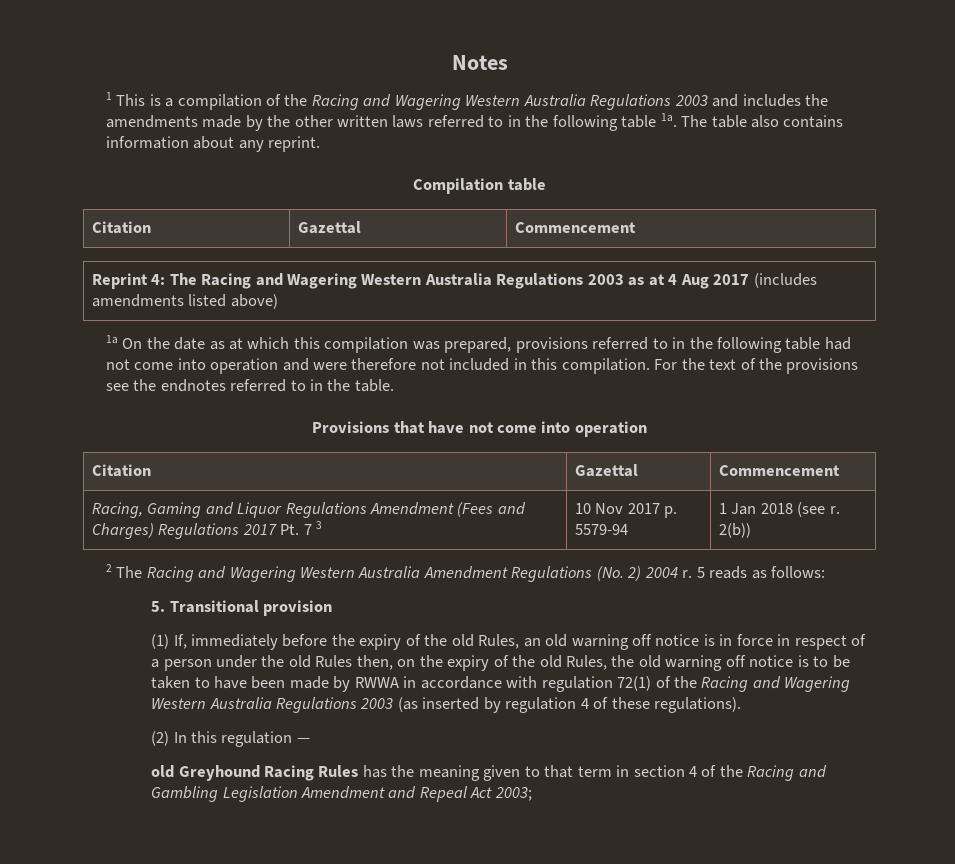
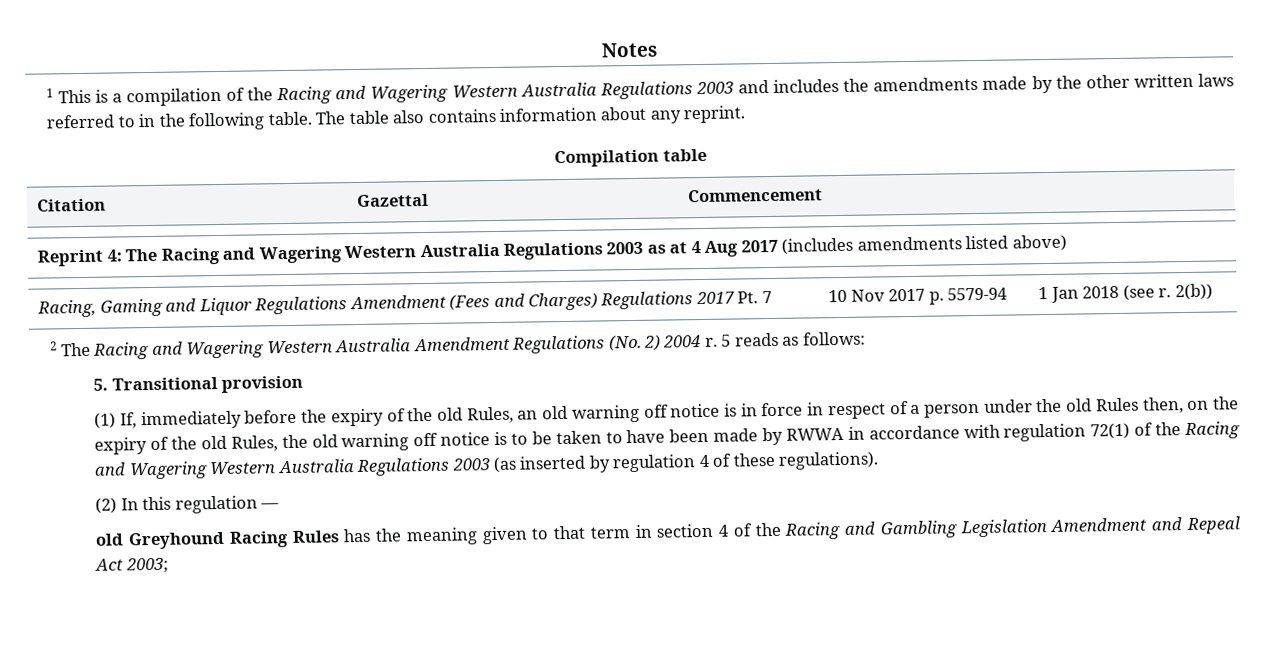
- 1 This is a compilation of the Racing and Wagering Western Australia Regulations 2003 and includes the amendments made by the other written laws referred to in the following table 1a.
+ 1 This is a compilation of the Racing and Wagering Western Australia Regulations 2003 and includes the amendments made by the other written laws referred to in the following table.
- 1a On the date as at which this compilation was prepared, provisions referred to in the following table had not come into operation and were therefore not included in this compilation. For the text of the provisions see the endnotes referred to in the table.
- Provisions that have not come into operation
- Citation | Gazettal | Commencement
- Racing, Gaming and Liquor Regulations Amendment (Fees and Charges) Regulations 2017 Pt. 7 3 | 10 Nov 2017 p. 5579-94 | 1 Jan 2018 (see r. 2(b))
+ Racing, Gaming and Liquor Regulations Amendment (Fees and Charges) Regulations 2017 Pt. 7 | 10 Nov 2017 p. 5579-94 | 1 Jan 2018 (see r. 2(b))

